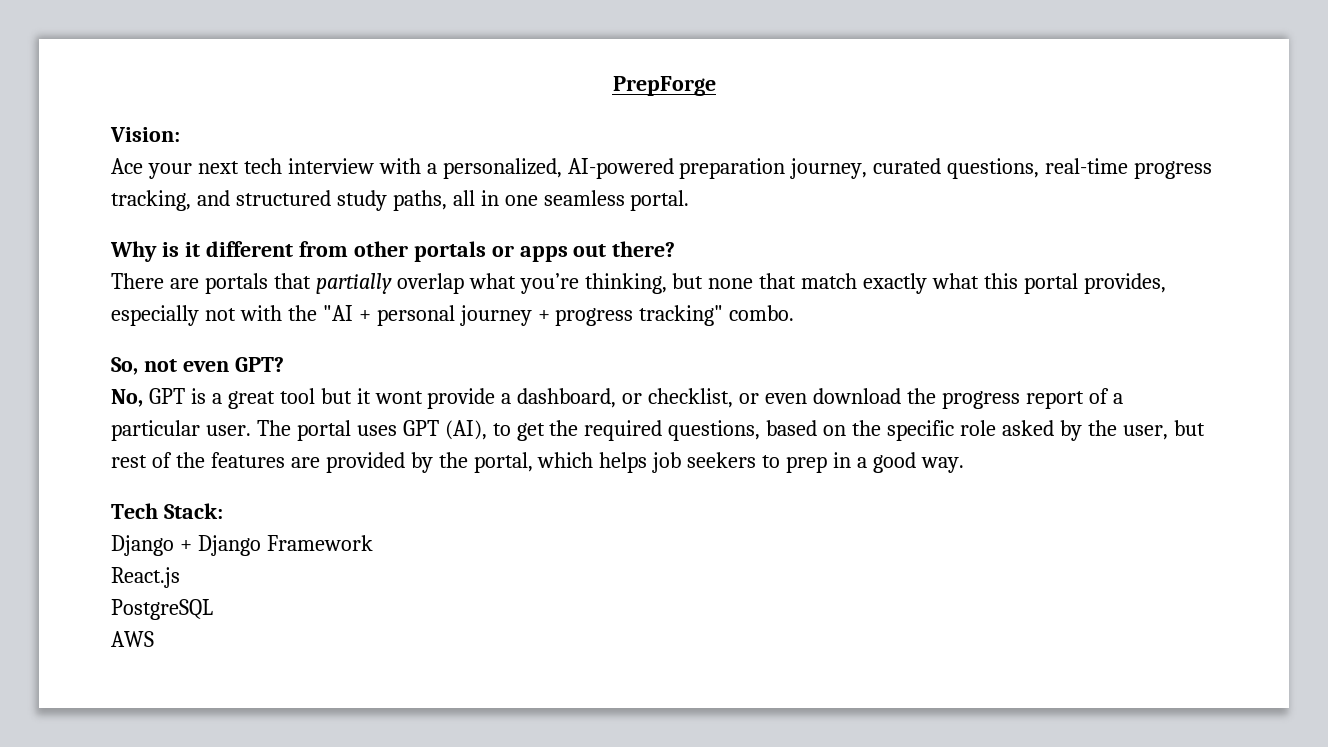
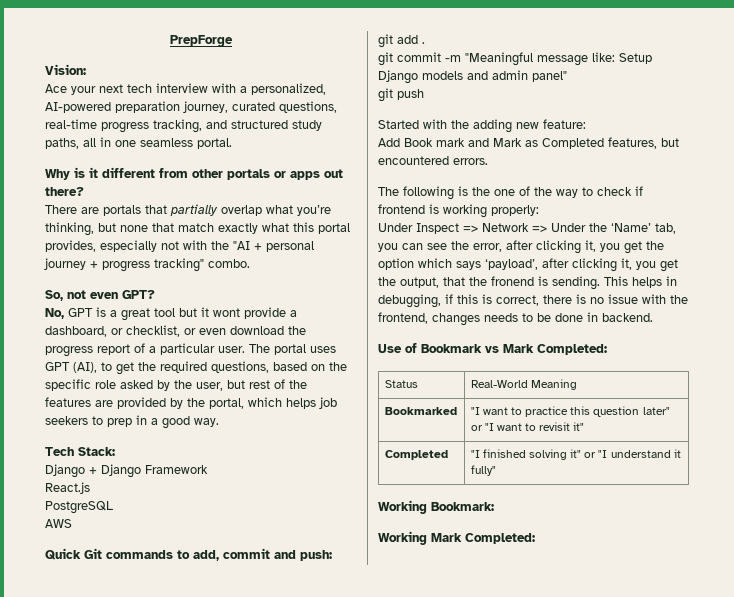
+ Quick Git commands to add, commit and push:
+ git add .
+ git commit -m "Meaningful message like: Setup Django models and admin panel"
+ git push
+ Started with the adding new feature:
+ Add Book mark and Mark as Completed features, but encountered errors.
+ The following is the one of the way to check if frontend is working properly:
+ Under Inspect => Network => Under the ‘Name’ tab, you can see the error, after clicking it, you get the option which says ‘payload’, after clicking it, you get the output, that the fronend is sending. This helps in debugging, if this is correct, there is no issue with the frontend, changes needs to be done in backend.
+ Use of Bookmark vs Mark Completed:
+ Status | Real-World Meaning
+ Bookmarked | "I want to practice this question later" or "I want to revisit it"
+ Completed | "I finished solving it" or "I understand it fully"
+ Working Bookmark:
+ Working Mark Completed:

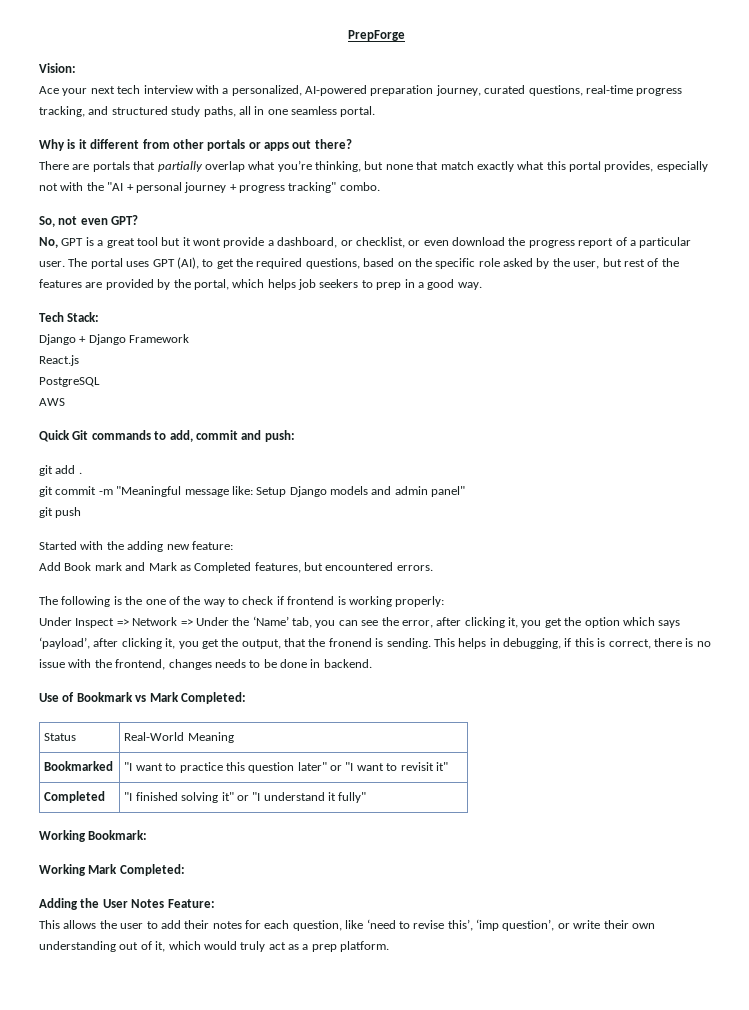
+ Adding the User Notes Feature:
+ This allows the user to add their notes for each question, like ‘need to revise this’, ‘imp question’, or write their own understanding out of it, which would truly act as a prep platform.

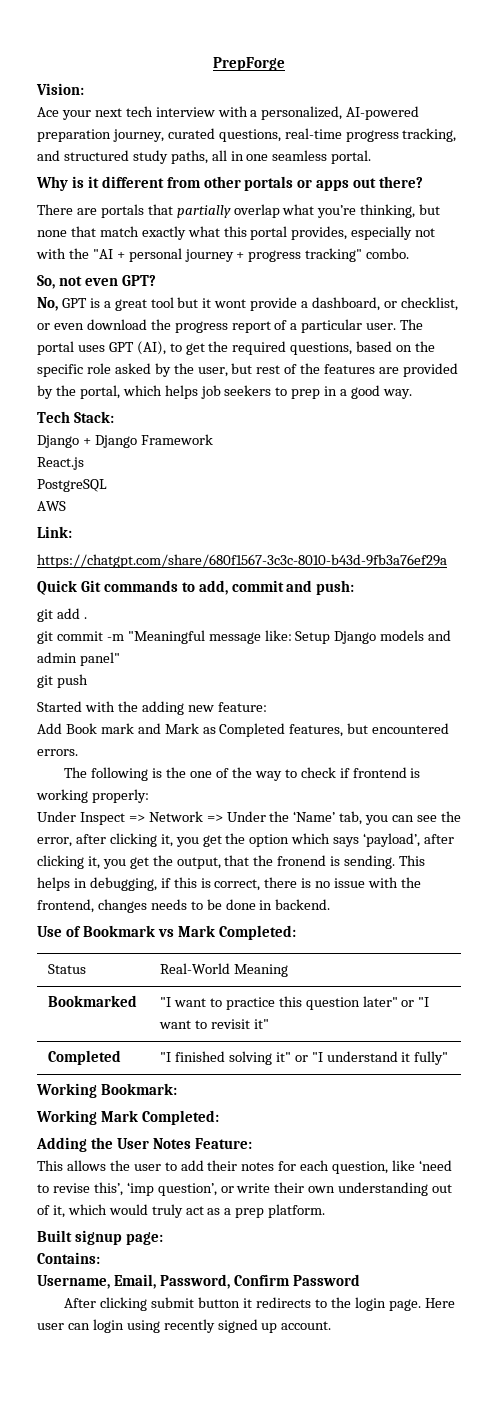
+ Link:
+ https://chatgpt.com/share/680f1567-3c3c-8010-b43d-9fb3a76ef29a
+ Built signup page:
+ Contains:
+ Username, Email, Password, Confirm Password
+ After clicking submit button it redirects to the login page. Here user can login using recently signed up account.

